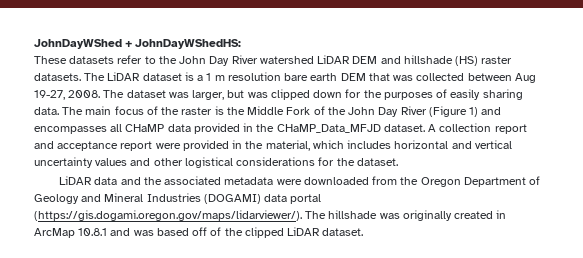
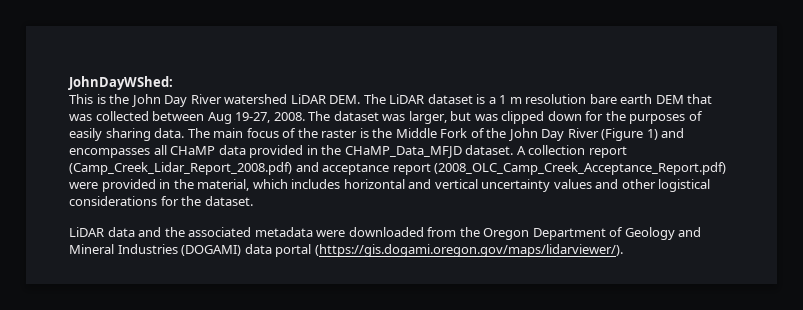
- JohnDayWShed + JohnDayWShedHS:
- These datasets refer to the John Day River watershed LiDAR DEM and hillshade (HS) raster datasets. The LiDAR dataset is a 1 m resolution bare earth DEM that was collected between Aug 19-27, 2008.
+ JohnDayWShed:
+ This is the John Day River watershed LiDAR DEM. The LiDAR dataset is a 1 m resolution bare earth DEM that was collected between Aug 19-27, 2008.
- A collection report and acceptance report were provided in the material, which includes horizontal and vertical uncertainty values and other logistical considerations for the dataset.
+ A collection report (Camp_Creek_Lidar_Report_2008.pdf) and acceptance report (2008_OLC_Camp_Creek_Acceptance_Report.pdf) were provided in the material, which includes horizontal and vertical uncertainty values and other logistical considerations for the dataset.
- LiDAR data and the associated metadata were downloaded from the Oregon Department of Geology and Mineral Industries (DOGAMI) data portal (https://gis.dogami.oregon.gov/maps/lidarviewer/). The hillshade was originally created in ArcMap 10.8.1 and was based off of the clipped LiDAR dataset.
+ LiDAR data and the associated metadata were downloaded from the Oregon Department of Geology and Mineral Industries (DOGAMI) data portal (https://gis.dogami.oregon.gov/maps/lidarviewer/).

